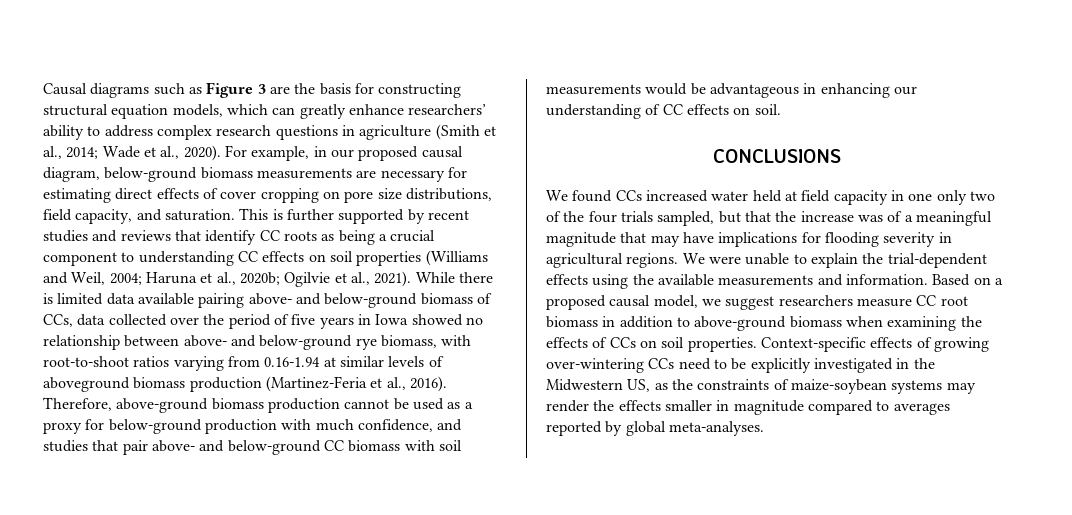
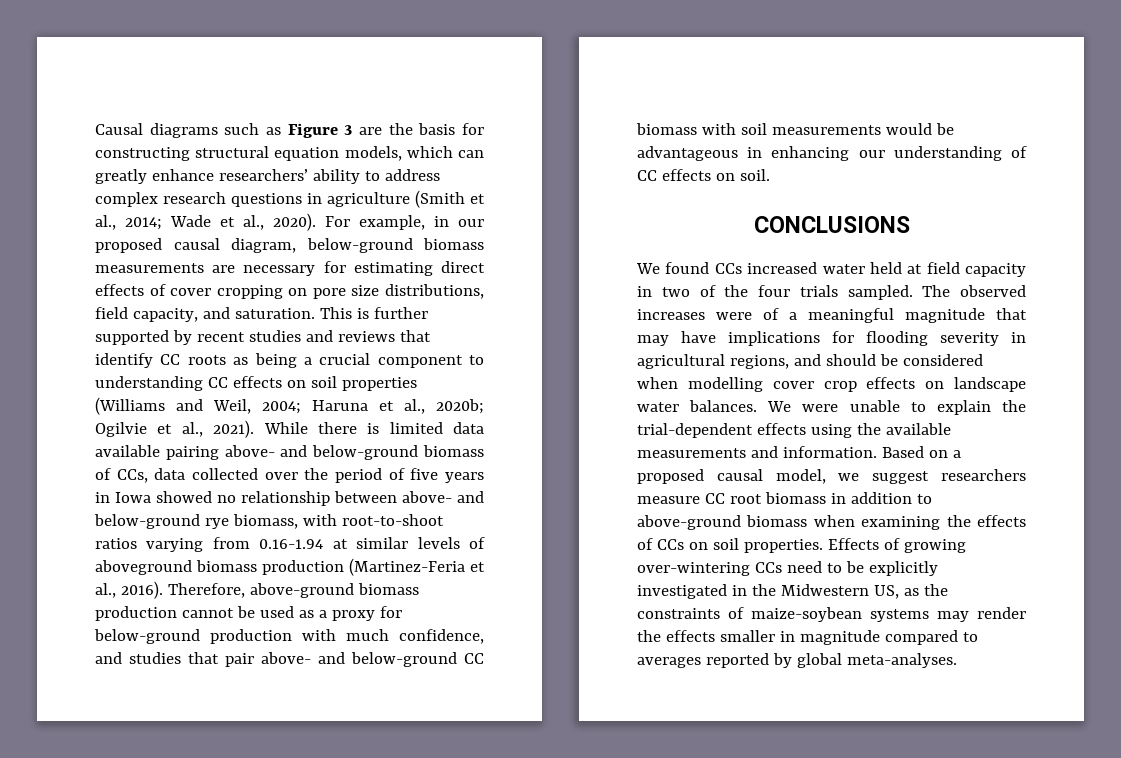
- We found CCs increased water held at field capacity in one only two of the four trials sampled, but that the increase was of a meaningful magnitude that may have implications for flooding severity in agricultural regions.
+ We found CCs increased water held at field capacity in two of the four trials sampled. The observed increases were of a meaningful magnitude that may have implications for flooding severity in agricultural regions, and should be considered when modelling cover crop effects on landscape water balances.
- Context-specific effects of growing over-wintering CCs need to be explicitly investigated in the Midwestern US, as the constraints of maize-soybean systems may render the effects smaller in magnitude compared to averages reported by global meta-analyses.
+ Effects of growing over-wintering CCs need to be explicitly investigated in the Midwestern US, as the constraints of maize-soybean systems may render the effects smaller in magnitude compared to averages reported by global meta-analyses.

